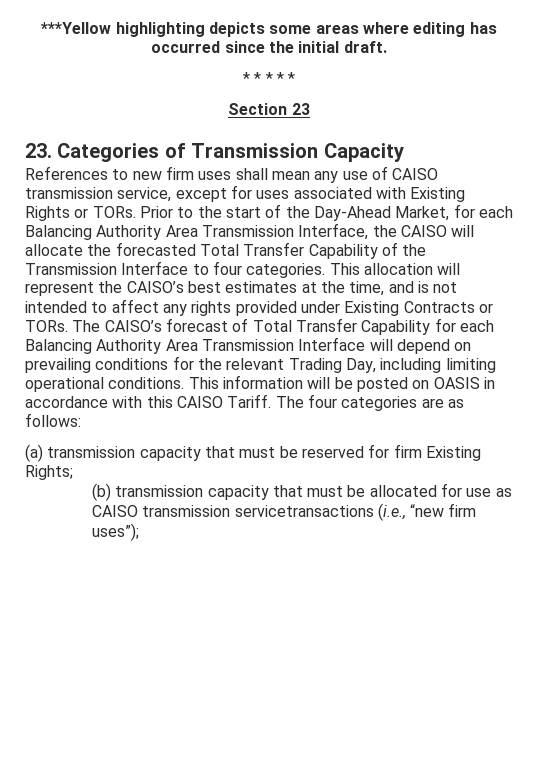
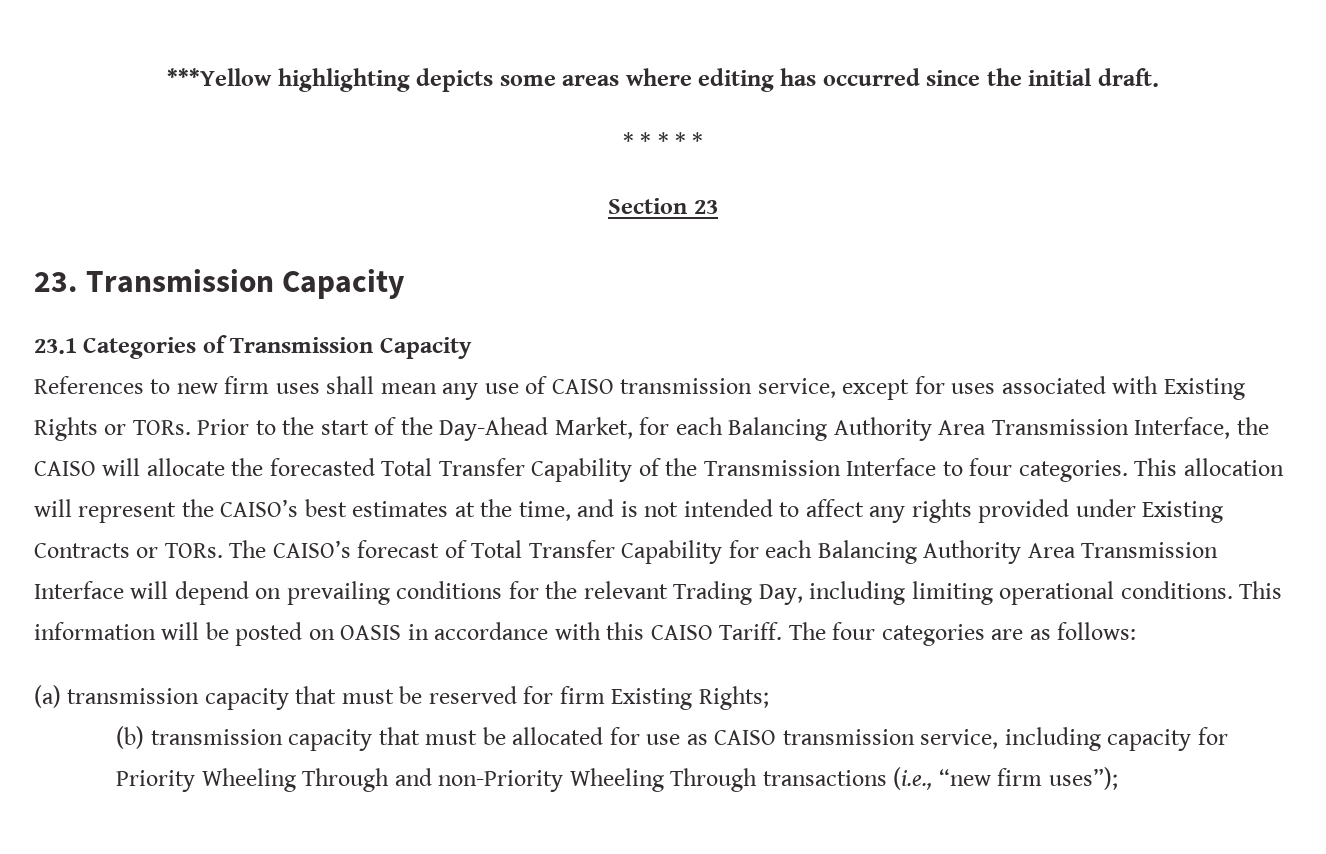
- 23. Categories of Transmission Capacity
+ 23. Transmission Capacity
+ 23.1 Categories of Transmission Capacity
- (b) transmission capacity that must be allocated for use as CAISO transmission servicetransactions (i.e., “new firm uses”);
+ (b) transmission capacity that must be allocated for use as CAISO transmission service, including capacity for Priority Wheeling Through and non-Priority Wheeling Through transactions (i.e., “new firm uses”);

